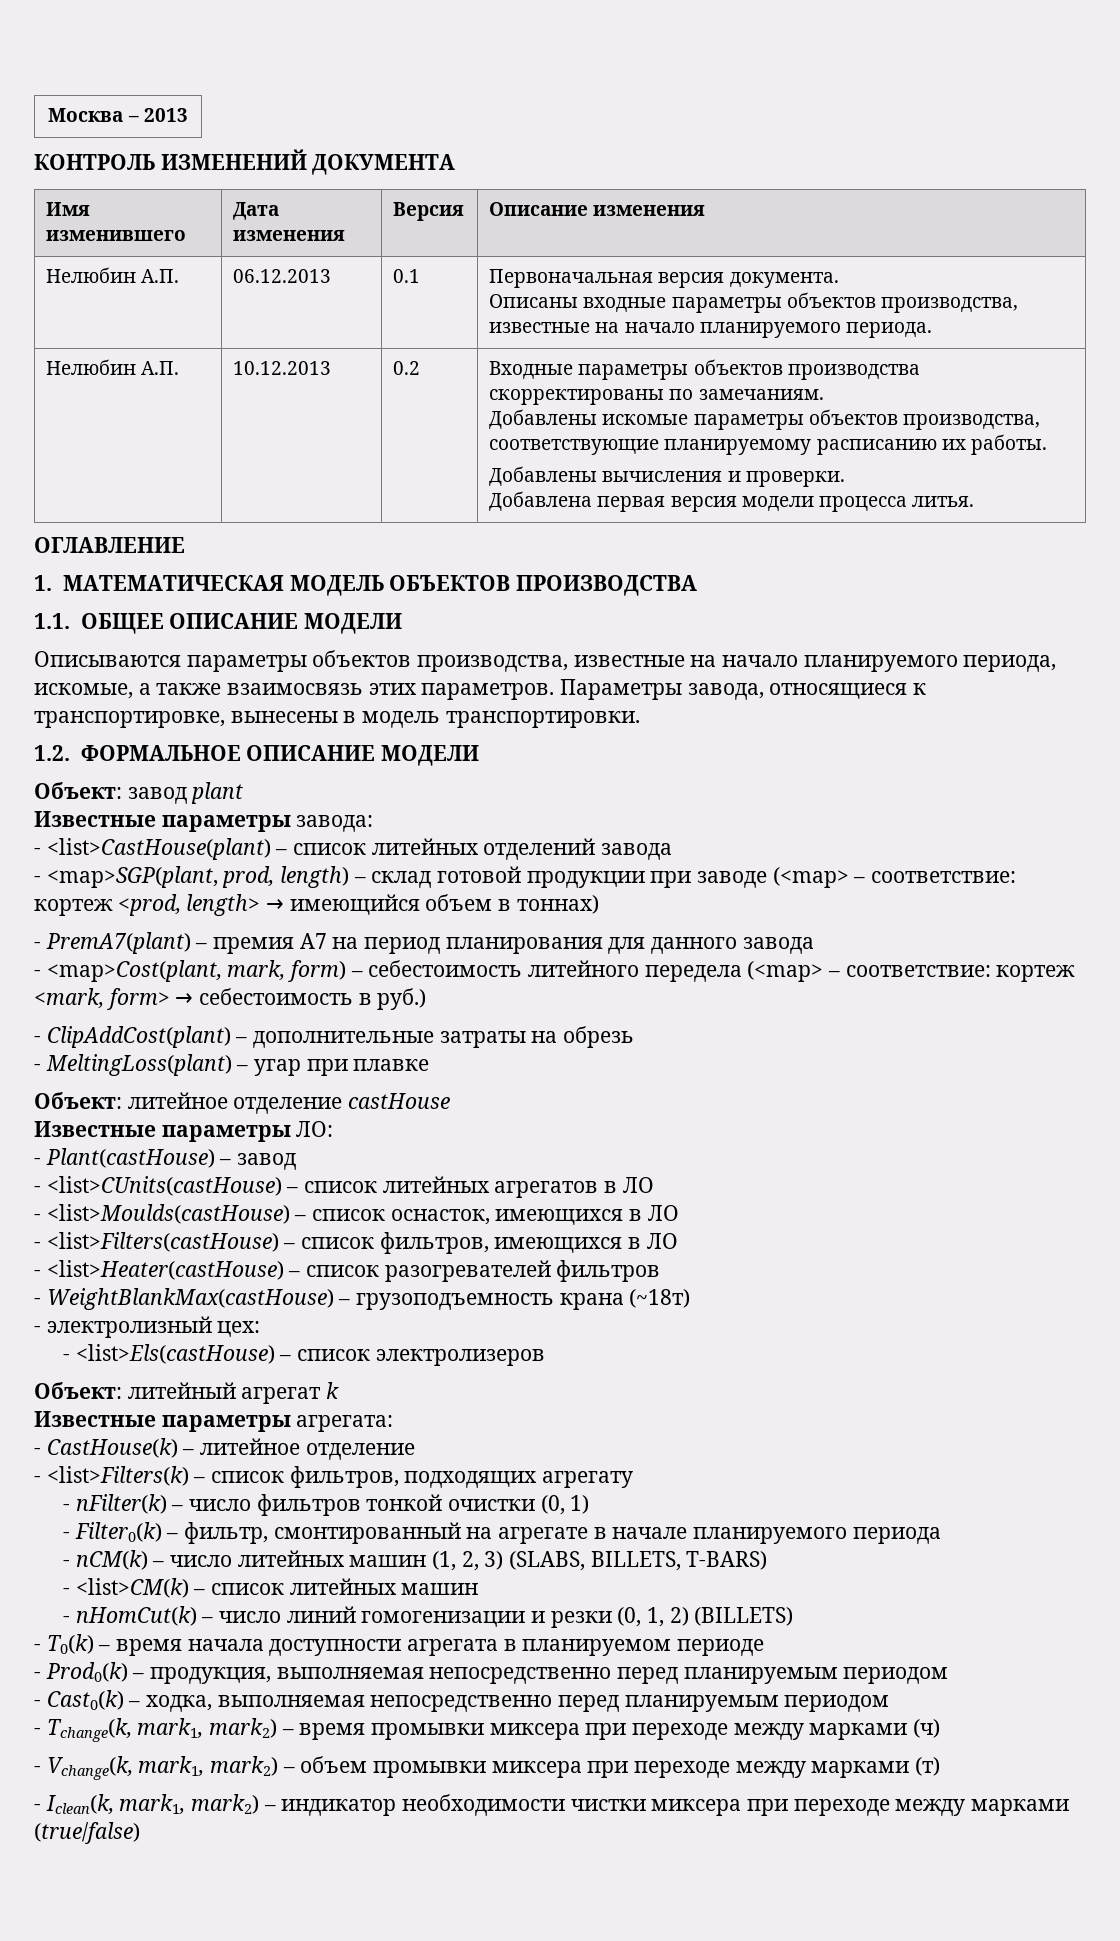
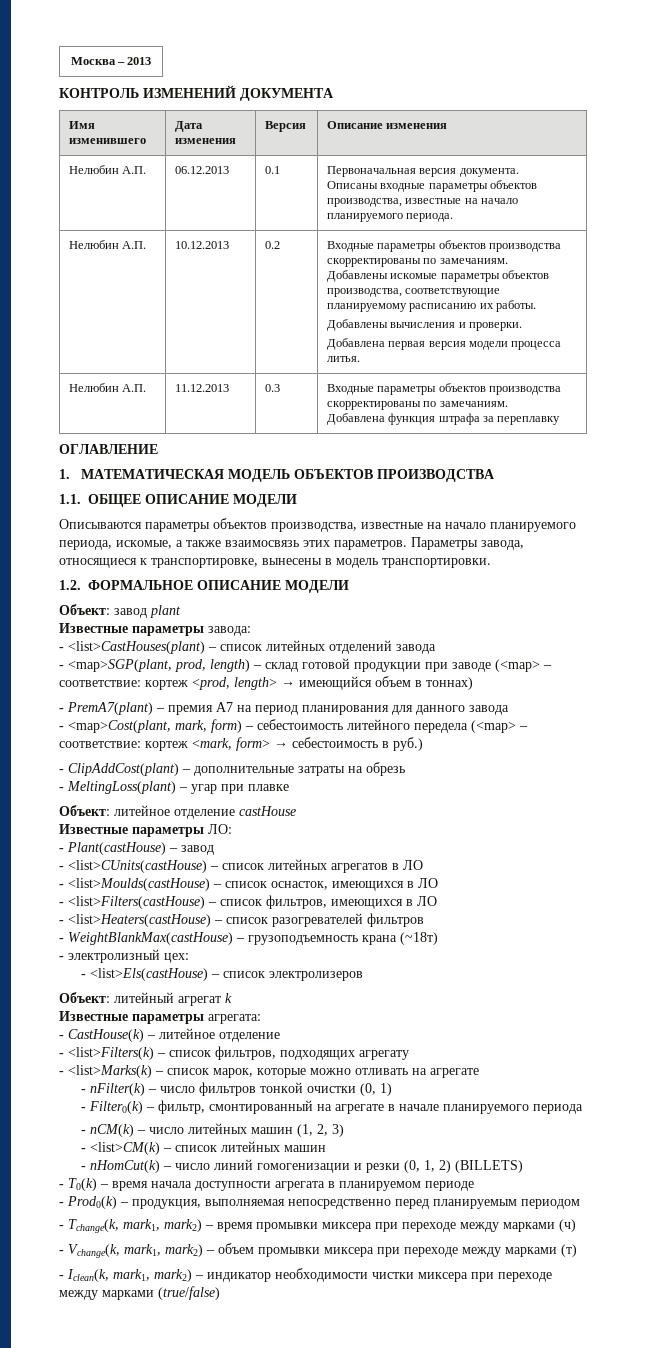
+ Нелюбин А.П. | 11.12.2013 | 0.3 | Входные параметры объектов производства скорректированы по замечаниям.
+ Добавлена функция штрафа за переплавку
- - <list>CastHouse(plant) – список литейных отделений завода
+ - <list>CastHouses(plant) – список литейных отделений завода
- - <list>Heater(castHouse) – список разогревателей фильтров
+ - <list>Heaters(castHouse) – список разогревателей фильтров
+ - <list>Marks(k) – список марок, которые можно отливать на агрегате
- - nCM(k) – число литейных машин (1, 2, 3) (SLABS, BILLETS, T-BARS)
+ - nCM(k) – число литейных машин (1, 2, 3)
- - Cast0(k) – ходка, выполняемая непосредственно перед планируемым периодом

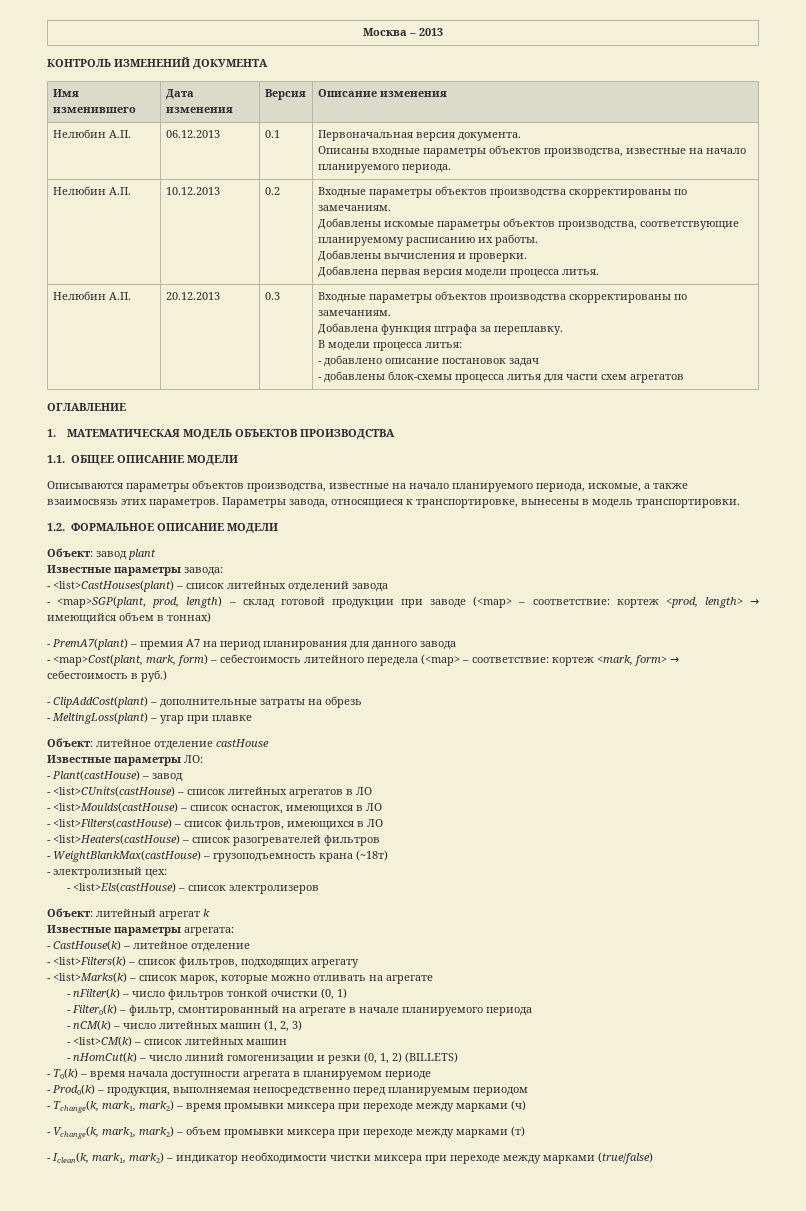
- Нелюбин А.П. | 11.12.2013 | 0.3 | Входные параметры объектов производства скорректированы по замечаниям.
- Добавлена функция штрафа за переплавку
+ Нелюбин А.П. | 20.12.2013 | 0.3 | Входные параметры объектов производства скорректированы по замечаниям.
+ Добавлена функция штрафа за переплавку.
+ В модели процесса литья:
+ - добавлено описание постановок задач
+ - добавлены блок-схемы процесса литья для части схем агрегатов

